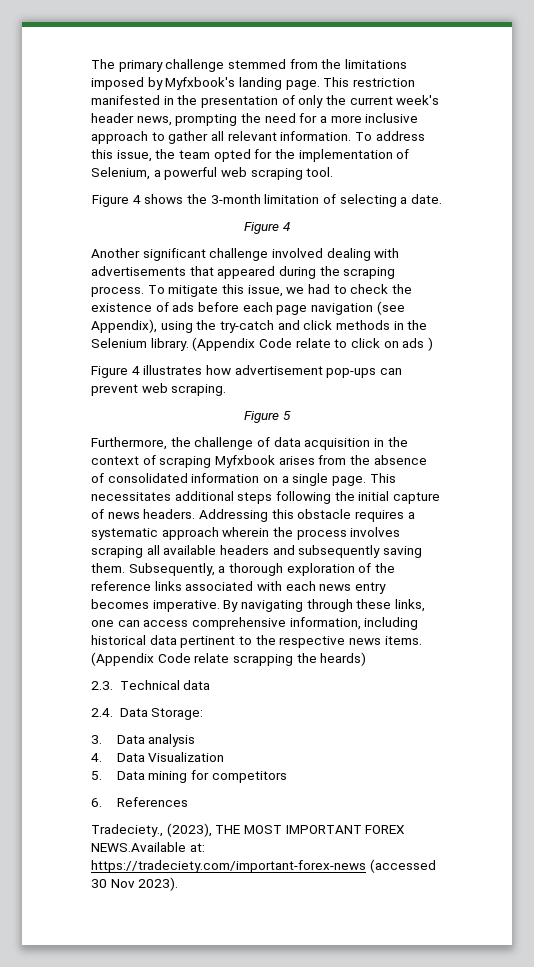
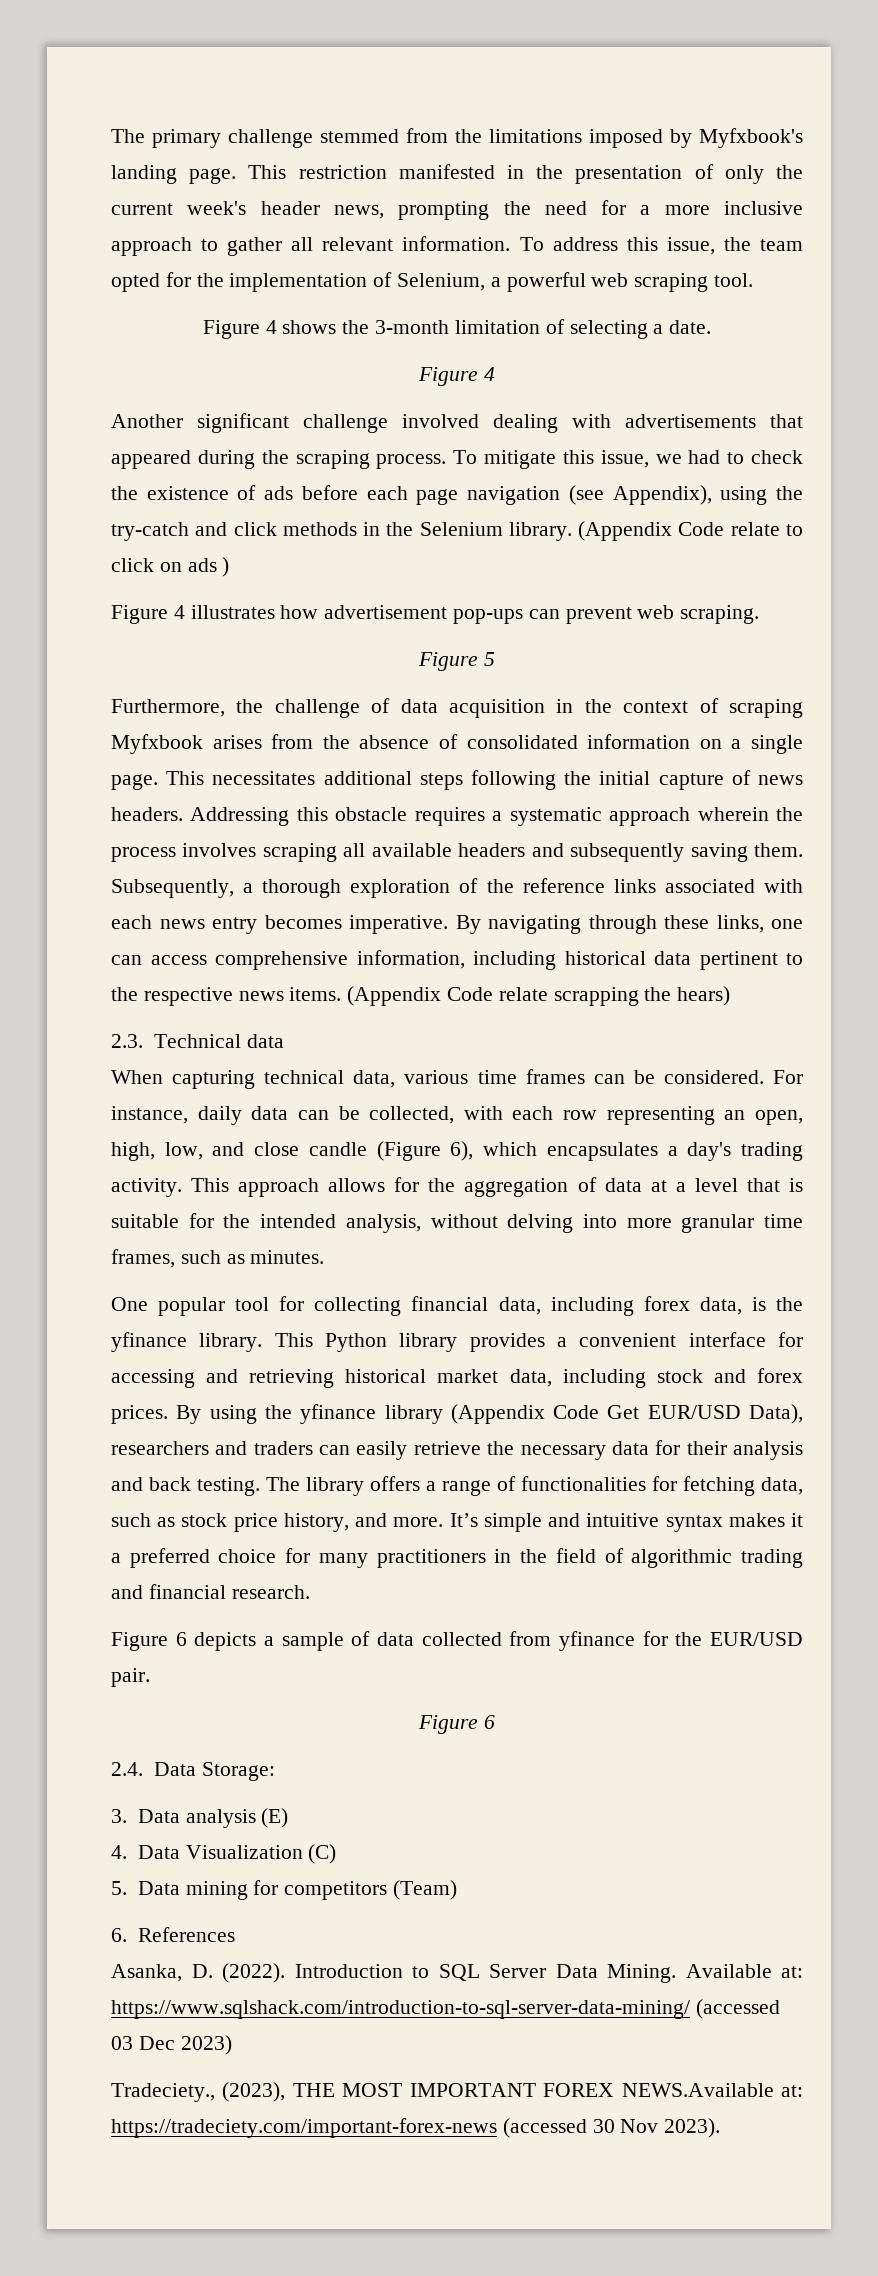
- (Appendix Code relate scrapping the heards)
+ (Appendix Code relate scrapping the hears)
+ When capturing technical data, various time frames can be considered. For instance, daily data can be collected, with each row representing an open, high, low, and close candle (Figure 6), which encapsulates a day's trading activity. This approach allows for the aggregation of data at a level that is suitable for the intended analysis, without delving into more granular time frames, such as minutes.
+ One popular tool for collecting financial data, including forex data, is the yfinance library. This Python library provides a convenient interface for accessing and retrieving historical market data, including stock and forex prices. By using the yfinance library (Appendix Code Get EUR/USD Data), researchers and traders can easily retrieve the necessary data for their analysis and back testing. The library offers a range of functionalities for fetching data, such as stock price history, and more. It’s simple and intuitive syntax makes it a preferred choice for many practitioners in the field of algorithmic trading and financial research.
+ Figure 6 depicts a sample of data collected from yfinance for the EUR/USD pair.
+ Figure 6
- 3. Data analysis
+ 3. Data analysis (E)
- 4. Data Visualization
+ 4. Data Visualization (C)
- 5. Data mining for competitors
+ 5. Data mining for competitors (Team)
+ Asanka, D. (2022). Introduction to SQL Server Data Mining. Available at: https://www.sqlshack.com/introduction-to-sql-server-data-mining/ (accessed 03 Dec 2023)

